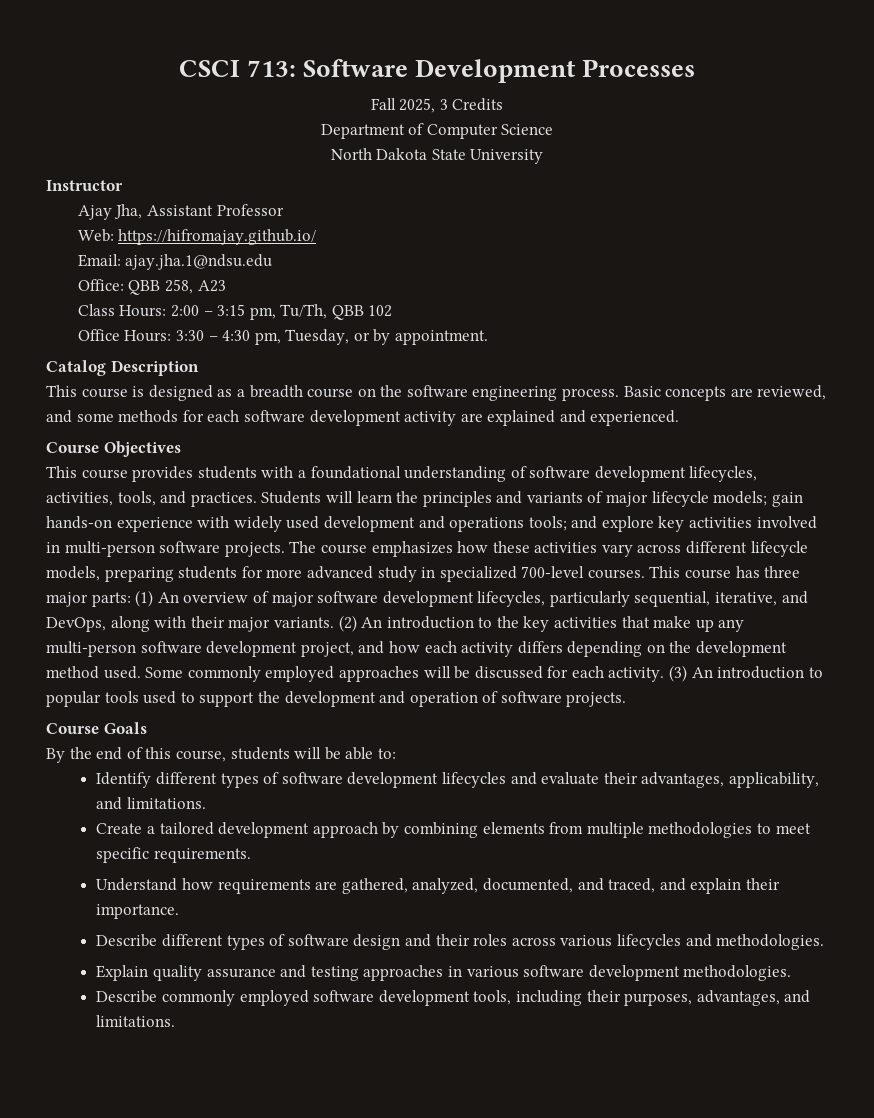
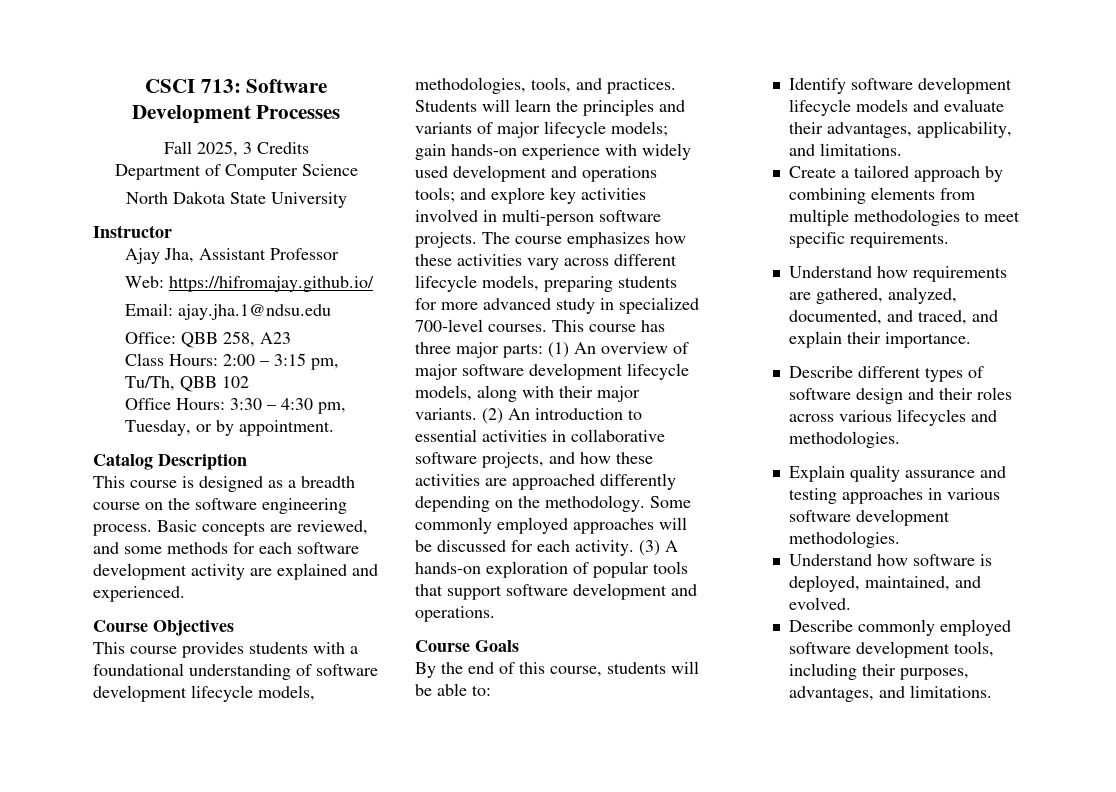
- This course provides students with a foundational understanding of software development lifecycles, activities, tools, and practices.
+ This course provides students with a foundational understanding of software development lifecycle models, methodologies, tools, and practices.
- This course has three major parts: (1) An overview of major software development lifecycles, particularly sequential, iterative, and DevOps, along with their major variants.
+ This course has three major parts: (1) An overview of major software development lifecycle models, along with their major variants.
- (2) An introduction to the key activities that make up any multi-person software development project, and how each activity differs depending on the development method used.
+ (2) An introduction to essential activities in collaborative software projects, and how these activities are approached differently depending on the methodology.
- (3) An introduction to popular tools used to support the development and operation of software projects.
+ (3) A hands-on exploration of popular tools that support software development and operations.
- Identify different types of software development lifecycles and evaluate their advantages, applicability, and limitations.
+ Identify software development lifecycle models and evaluate their advantages, applicability, and limitations.
- Create a tailored development approach by combining elements from multiple methodologies to meet specific requirements.
+ Create a tailored approach by combining elements from multiple methodologies to meet specific requirements.
+ Understand how software is deployed, maintained, and evolved.

